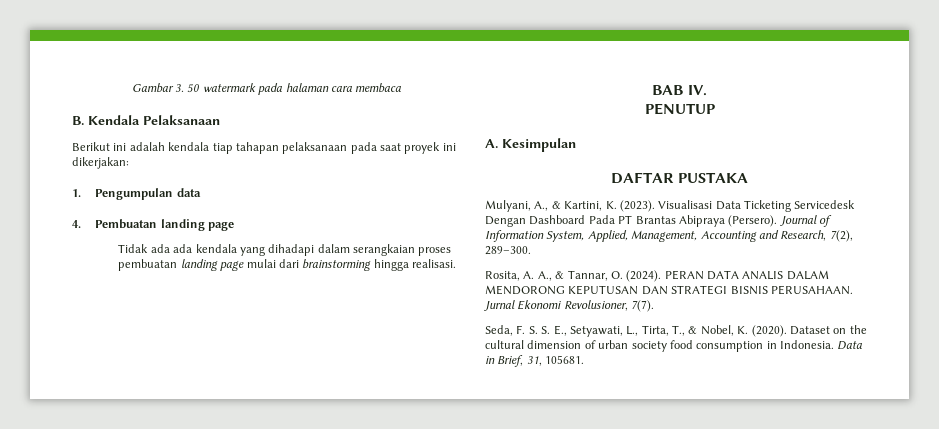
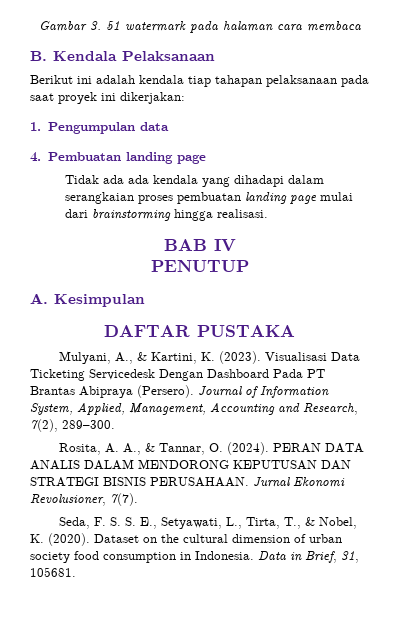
- Gambar 3. 50 watermark pada halaman cara membaca
+ Gambar 3. 51 watermark pada halaman cara membaca
- BAB IV.
+ BAB IV

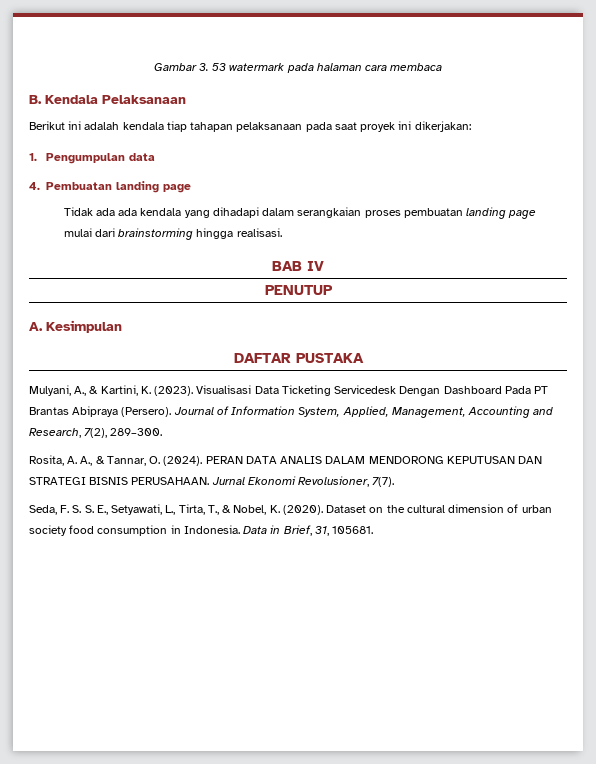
- Gambar 3. 51 watermark pada halaman cara membaca
+ Gambar 3. 53 watermark pada halaman cara membaca

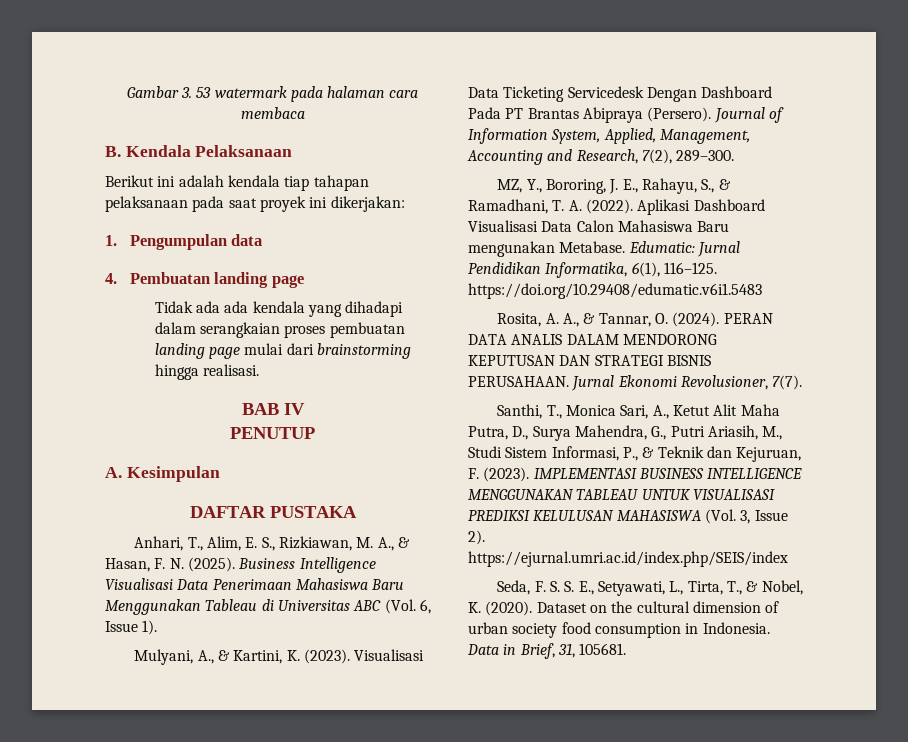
+ Anhari, T., Alim, E. S., Rizkiawan, M. A., & Hasan, F. N. (2025). Business Intelligence Visualisasi Data Penerimaan Mahasiswa Baru Menggunakan Tableau di Universitas ABC (Vol. 6, Issue 1).
+ MZ, Y., Bororing, J. E., Rahayu, S., & Ramadhani, T. A. (2022). Aplikasi Dashboard Visualisasi Data Calon Mahasiswa Baru mengunakan Metabase. Edumatic: Jurnal Pendidikan Informatika, 6(1), 116–125. https://doi.org/10.29408/edumatic.v6i1.5483
+ Santhi, T., Monica Sari, A., Ketut Alit Maha Putra, D., Surya Mahendra, G., Putri Ariasih, M., Studi Sistem Informasi, P., & Teknik dan Kejuruan, F. (2023). IMPLEMENTASI BUSINESS INTELLIGENCE MENGGUNAKAN TABLEAU UNTUK VISUALISASI PREDIKSI KELULUSAN MAHASISWA (Vol. 3, Issue 2). https://ejurnal.umri.ac.id/index.php/SEIS/index

